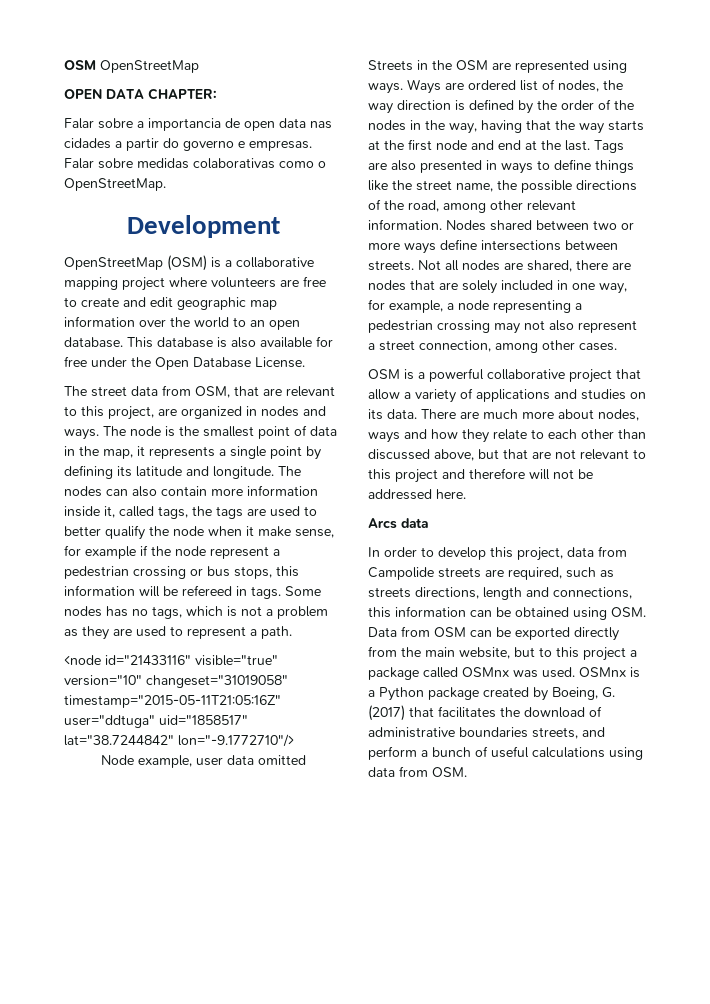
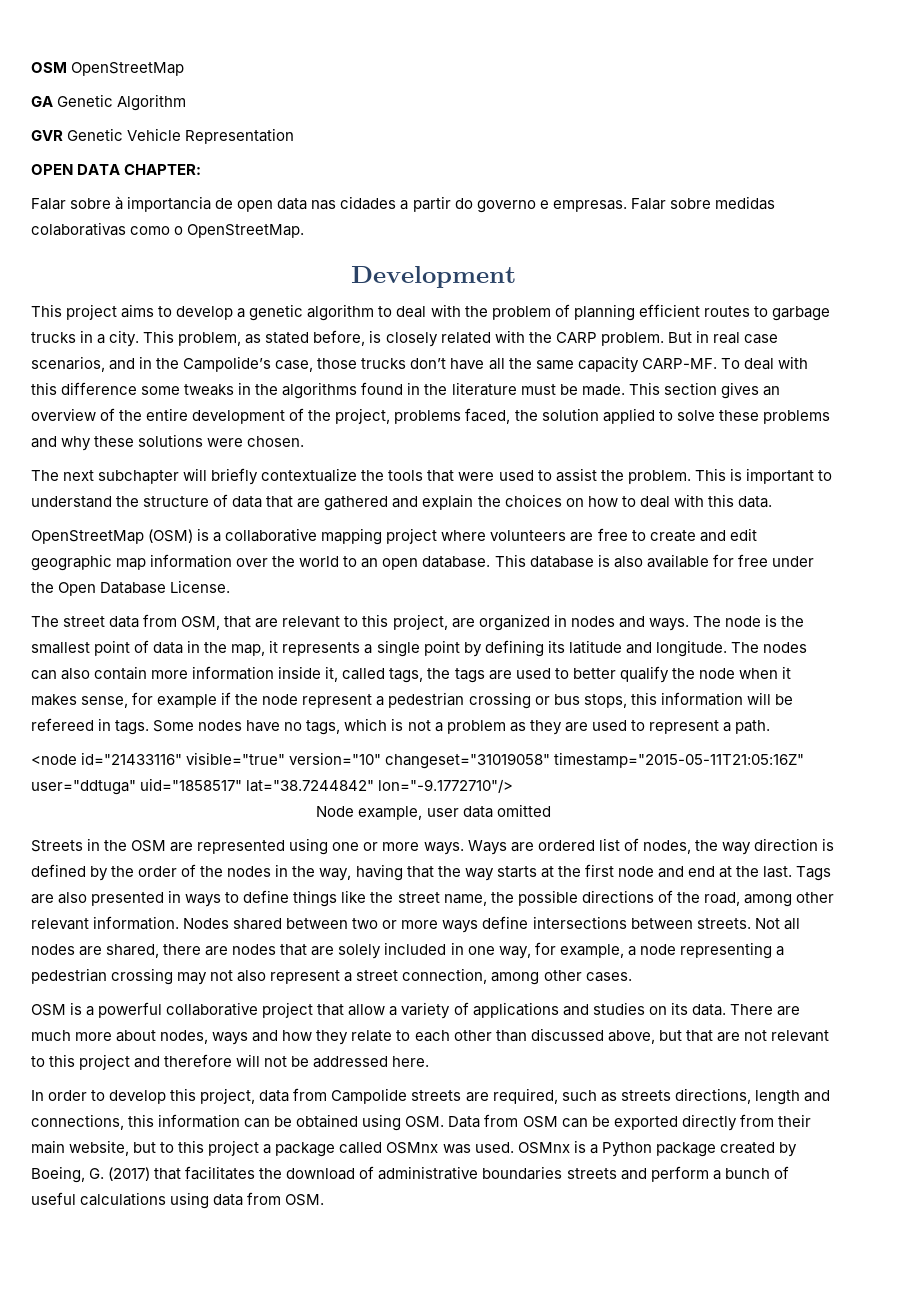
+ GA Genetic Algorithm
+ GVR Genetic Vehicle Representation
- Falar sobre a importancia de open data nas cidades a partir do governo e empresas.
+ Falar sobre à importancia de open data nas cidades a partir do governo e empresas.
+ This project aims to develop a genetic algorithm to deal with the problem of planning efficient routes to garbage trucks in a city. This problem, as stated before, is closely related with the CARP problem. But in real case scenarios, and in the Campolide’s case, those trucks don’t have all the same capacity CARP-MF. To deal with this difference some tweaks in the algorithms found in the literature must be made. This section gives an overview of the entire development of the project, problems faced, the solution applied to solve these problems and why these solutions were chosen.
+ The next subchapter will briefly contextualize the tools that were used to assist the problem. This is important to understand the structure of data that are gathered and explain the choices on how to deal with this data.
- The nodes can also contain more information inside it, called tags, the tags are used to better qualify the node when it make sense, for example if the node represent a pedestrian crossing or bus stops, this information will be refereed in tags.
+ The nodes can also contain more information inside it, called tags, the tags are used to better qualify the node when it makes sense, for example if the node represent a pedestrian crossing or bus stops, this information will be refereed in tags.
- Some nodes has no tags, which is not a problem as they are used to represent a path.
+ Some nodes have no tags, which is not a problem as they are used to represent a path.
- Streets in the OSM are represented using ways.
+ Streets in the OSM are represented using one or more ways.
- Arcs data
- In order to develop this project, data from Campolide streets are required, such as streets directions, length and connections, this information can be obtained using OSM. Data from OSM can be exported directly from the main website, but to this project a package called OSMnx was used.
+ In order to develop this project, data from Campolide streets are required, such as streets directions, length and connections, this information can be obtained using OSM. Data from OSM can be exported directly from their main website, but to this project a package called OSMnx was used.
- OSMnx is a Python package created by Boeing, G. (2017) that facilitates the download of administrative boundaries streets, and perform a bunch of useful calculations using data from OSM.
+ OSMnx is a Python package created by Boeing, G. (2017) that facilitates the download of administrative boundaries streets and perform a bunch of useful calculations using data from OSM.

